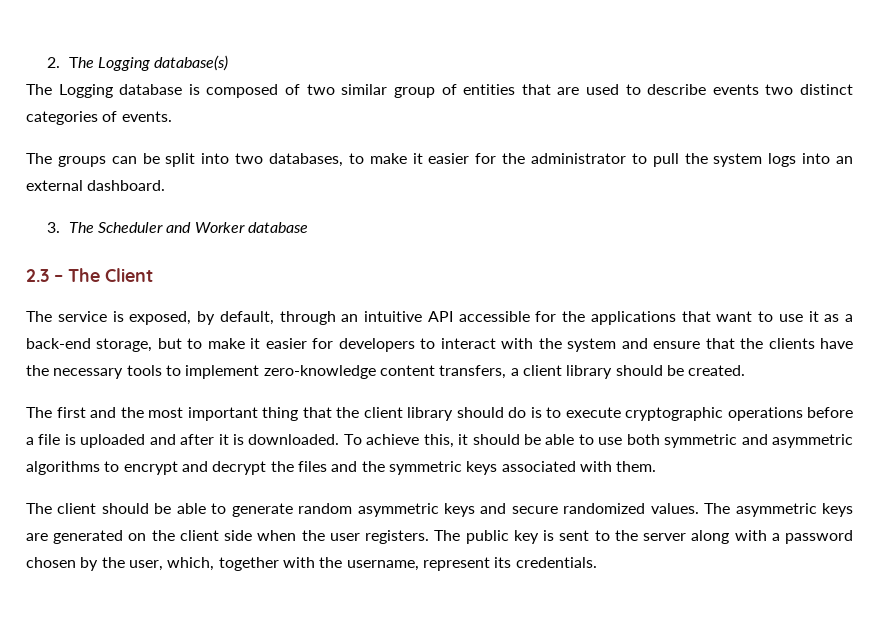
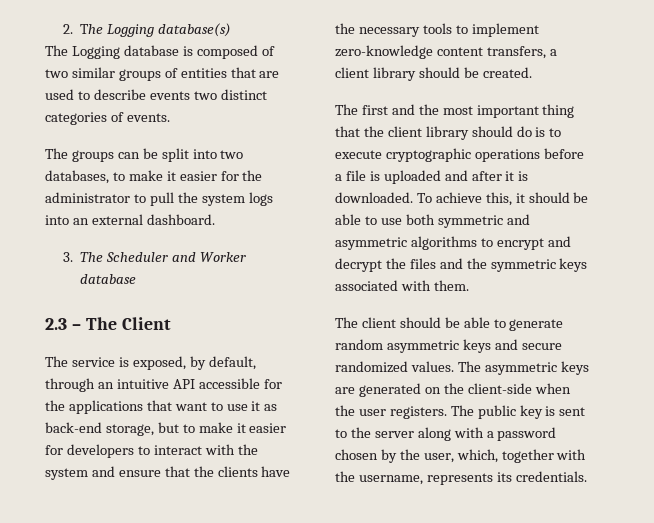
- The Logging database is composed of two similar group of entities that are used to describe events two distinct categories of events.
+ The Logging database is composed of two similar groups of entities that are used to describe events two distinct categories of events.
- The service is exposed, by default, through an intuitive API accessible for the applications that want to use it as a back-end storage, but to make it easier for developers to interact with the system and ensure that the clients have the necessary tools to implement zero-knowledge content transfers, a client library should be created.
+ The service is exposed, by default, through an intuitive API accessible for the applications that want to use it as back-end storage, but to make it easier for developers to interact with the system and ensure that the clients have the necessary tools to implement zero-knowledge content transfers, a client library should be created.
- The asymmetric keys are generated on the client side when the user registers.
+ The asymmetric keys are generated on the client-side when the user registers.
- The public key is sent to the server along with a password chosen by the user, which, together with the username, represent its credentials.
+ The public key is sent to the server along with a password chosen by the user, which, together with the username, represents its credentials.

